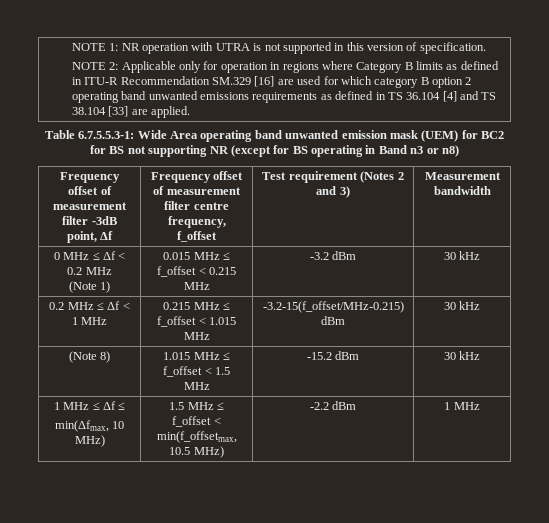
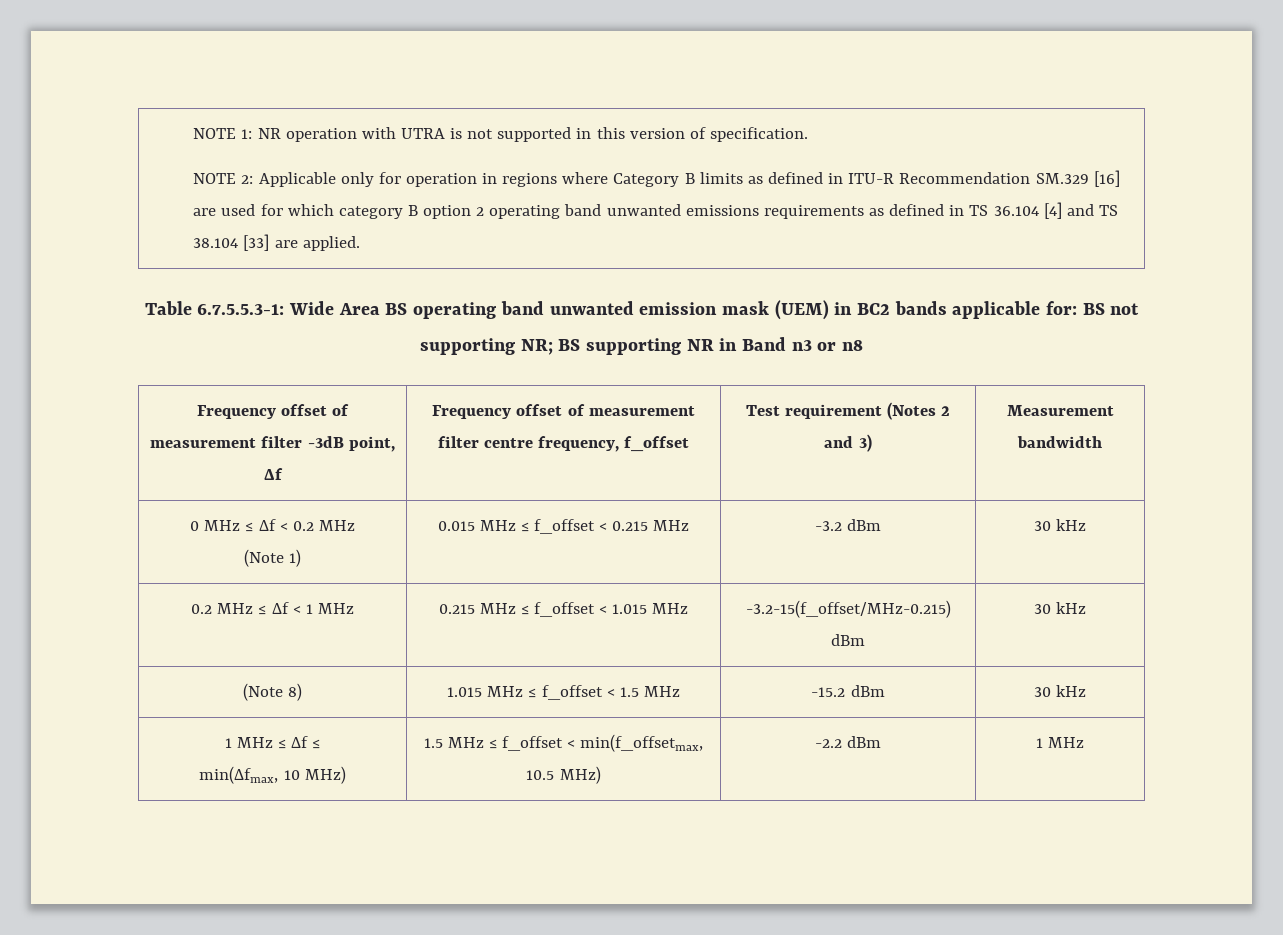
- Table 6.7.5.5.3-1: Wide Area operating band unwanted emission mask (UEM) for BC2 for BS not supporting NR (except for BS operating in Band n3 or n8)
+ Table 6.7.5.5.3-1: Wide Area BS operating band unwanted emission mask (UEM) in BC2 bands applicable for: BS not supporting NR; BS supporting NR in Band n3 or n8

